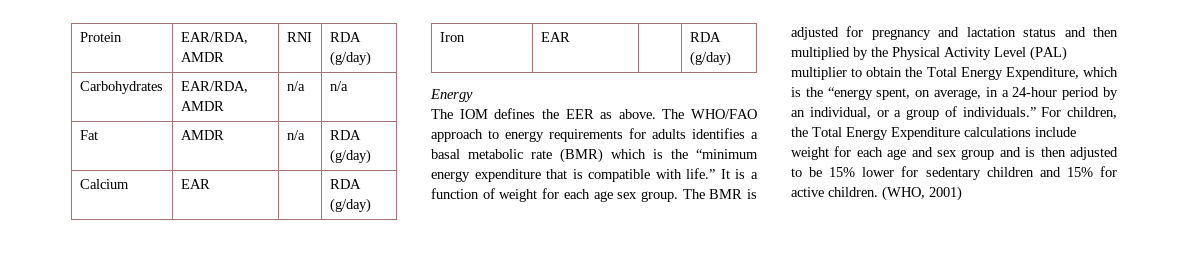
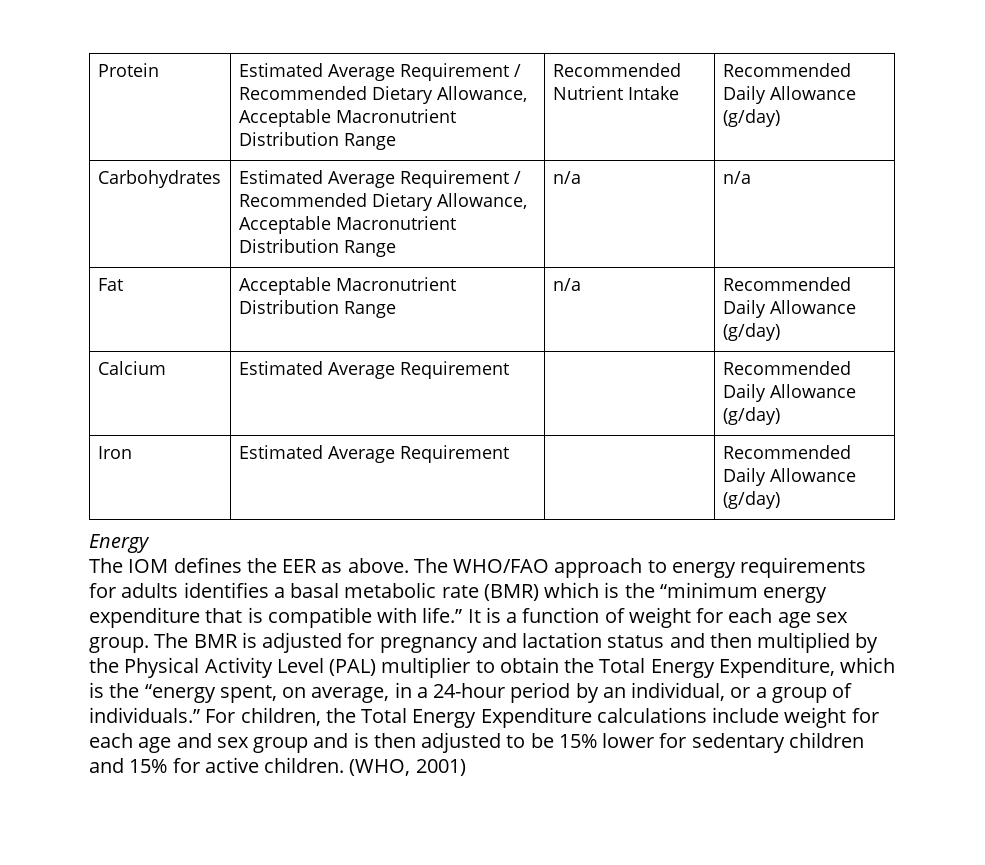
- Protein | EAR/RDA, AMDR | RNI | RDA (g/day)
- Carbohydrates | EAR/RDA, AMDR | n/a | n/a
- Fat | AMDR | n/a | RDA (g/day)
- Calcium | EAR | | RDA (g/day)
- Iron | EAR | | RDA (g/day)
+ Protein | Estimated Average Requirement / Recommended Dietary Allowance, Acceptable Macronutrient Distribution Range | Recommended Nutrient Intake | Recommended Daily Allowance (g/day)
+ Carbohydrates | Estimated Average Requirement / Recommended Dietary Allowance, Acceptable Macronutrient Distribution Range | n/a | n/a
+ Fat | Acceptable Macronutrient Distribution Range | n/a | Recommended Daily Allowance (g/day)
+ Calcium | Estimated Average Requirement | | Recommended Daily Allowance (g/day)
+ Iron | Estimated Average Requirement | | Recommended Daily Allowance (g/day)

